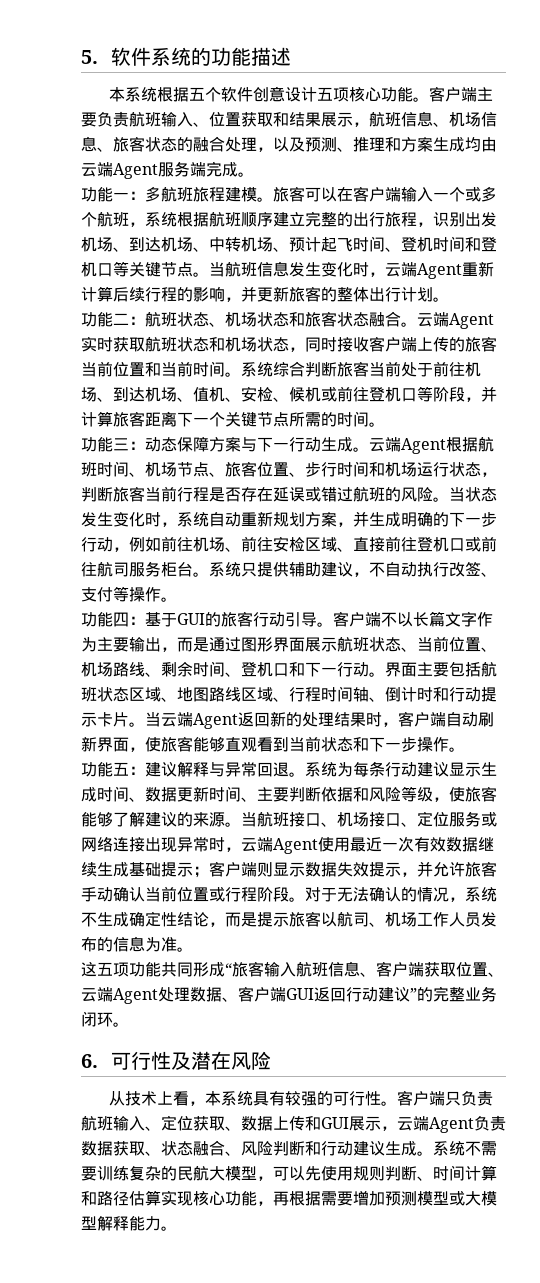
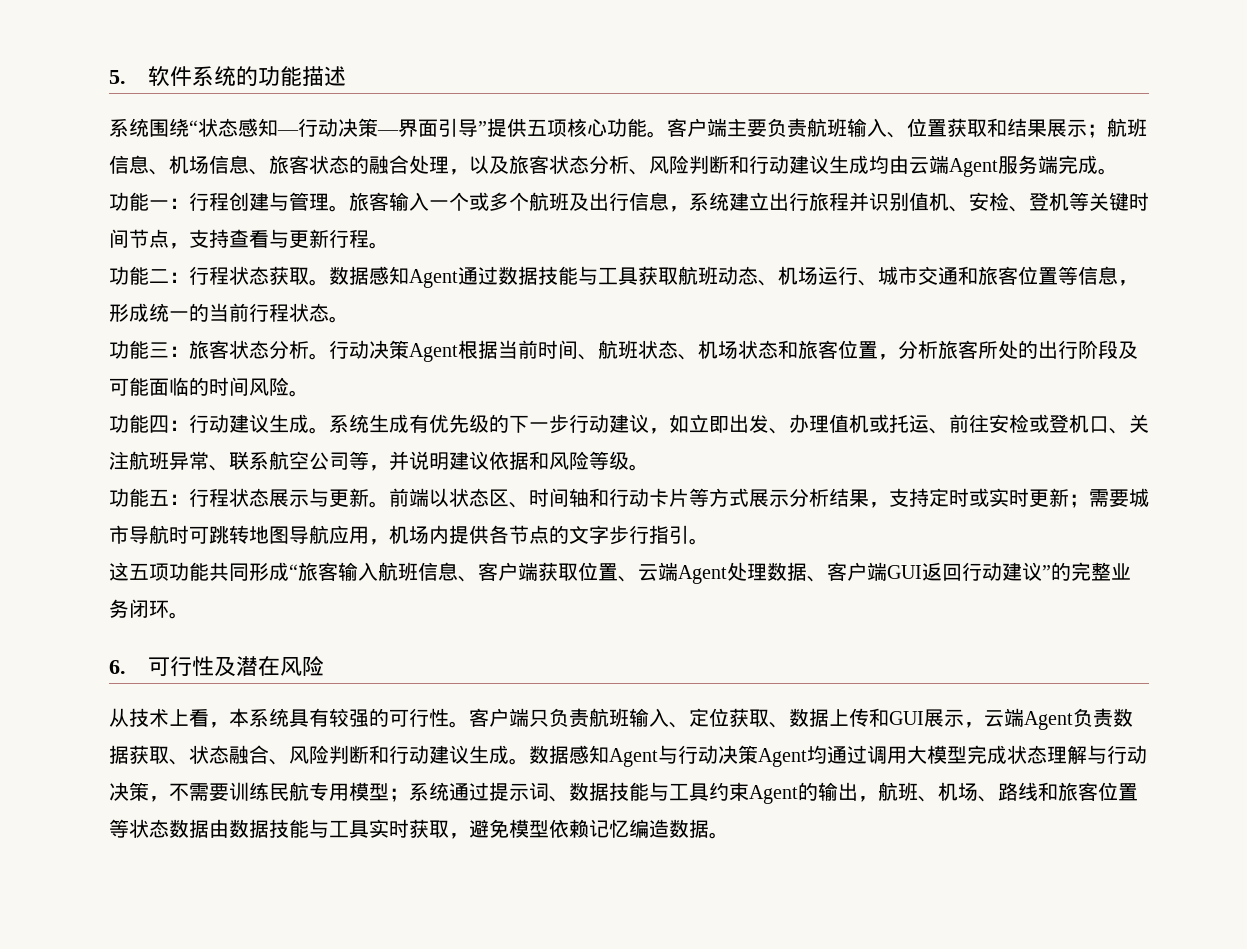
- 本系统根据五个软件创意设计五项核心功能。
+ 系统围绕“状态感知—行动决策—界面引导”提供五项核心功能。
- 客户端主要负责航班输入、位置获取和结果展示，航班信息、机场信息、旅客状态的融合处理，以及预测、推理和方案生成均由云端Agent服务端完成。
+ 客户端主要负责航班输入、位置获取和结果展示；航班信息、机场信息、旅客状态的融合处理，以及旅客状态分析、风险判断和行动建议生成均由云端Agent服务端完成。
- 功能一：多航班旅程建模。旅客可以在客户端输入一个或多个航班，系统根据航班顺序建立完整的出行旅程，识别出发机场、到达机场、中转机场、预计起飞时间、登机时间和登机口等关键节点。当航班信息发生变化时，云端Agent重新计算后续行程的影响，并更新旅客的整体出行计划。
- 功能二：航班状态、机场状态和旅客状态融合。云端Agent实时获取航班状态和机场状态，同时接收客户端上传的旅客当前位置和当前时间。系统综合判断旅客当前处于前往机场、到达机场、值机、安检、候机或前往登机口等阶段，并计算旅客距离下一个关键节点所需的时间。
- 功能三：动态保障方案与下一行动生成。云端Agent根据航班时间、机场节点、旅客位置、步行时间和机场运行状态，判断旅客当前行程是否存在延误或错过航班的风险。当状态发生变化时，系统自动重新规划方案，并生成明确的下一步行动，例如前往机场、前往安检区域、直接前往登机口或前往航司服务柜台。系统只提供辅助建议，不自动执行改签、支付等操作。
- 功能四：基于GUI的旅客行动引导。客户端不以长篇文字作为主要输出，而是通过图形界面展示航班状态、当前位置、机场路线、剩余时间、登机口和下一行动。界面主要包括航班状态区域、地图路线区域、行程时间轴、倒计时和行动提示卡片。当云端Agent返回新的处理结果时，客户端自动刷新界面，使旅客能够直观看到当前状态和下一步操作。
- 功能五：建议解释与异常回退。系统为每条行动建议显示生成时间、数据更新时间、主要判断依据和风险等级，使旅客能够了解建议的来源。当航班接口、机场接口、定位服务或网络连接出现异常时，云端Agent使用最近一次有效数据继续生成基础提示；客户端则显示数据失效提示，并允许旅客手动确认当前位置或行程阶段。对于无法确认的情况，系统不生成确定性结论，而是提示旅客以航司、机场工作人员发布的信息为准。
+ 功能一：行程创建与管理。旅客输入一个或多个航班及出行信息，系统建立出行旅程并识别值机、安检、登机等关键时间节点，支持查看与更新行程。
+ 功能二：行程状态获取。数据感知Agent通过数据技能与工具获取航班动态、机场运行、城市交通和旅客位置等信息，形成统一的当前行程状态。
+ 功能三：旅客状态分析。行动决策Agent根据当前时间、航班状态、机场状态和旅客位置，分析旅客所处的出行阶段及可能面临的时间风险。
+ 功能四：行动建议生成。系统生成有优先级的下一步行动建议，如立即出发、办理值机或托运、前往安检或登机口、关注航班异常、联系航空公司等，并说明建议依据和风险等级。
+ 功能五：行程状态展示与更新。前端以状态区、时间轴和行动卡片等方式展示分析结果，支持定时或实时更新；需要城市导航时可跳转地图导航应用，机场内提供各节点的文字步行指引。
- 系统不需要训练复杂的民航大模型，可以先使用规则判断、时间计算和路径估算实现核心功能，再根据需要增加预测模型或大模型解释能力。
+ 数据感知Agent与行动决策Agent均通过调用大模型完成状态理解与行动决策，不需要训练民航专用模型；系统通过提示词、数据技能与工具约束Agent的输出，航班、机场、路线和旅客位置等状态数据由数据技能与工具实时获取，避免模型依赖记忆编造数据。

